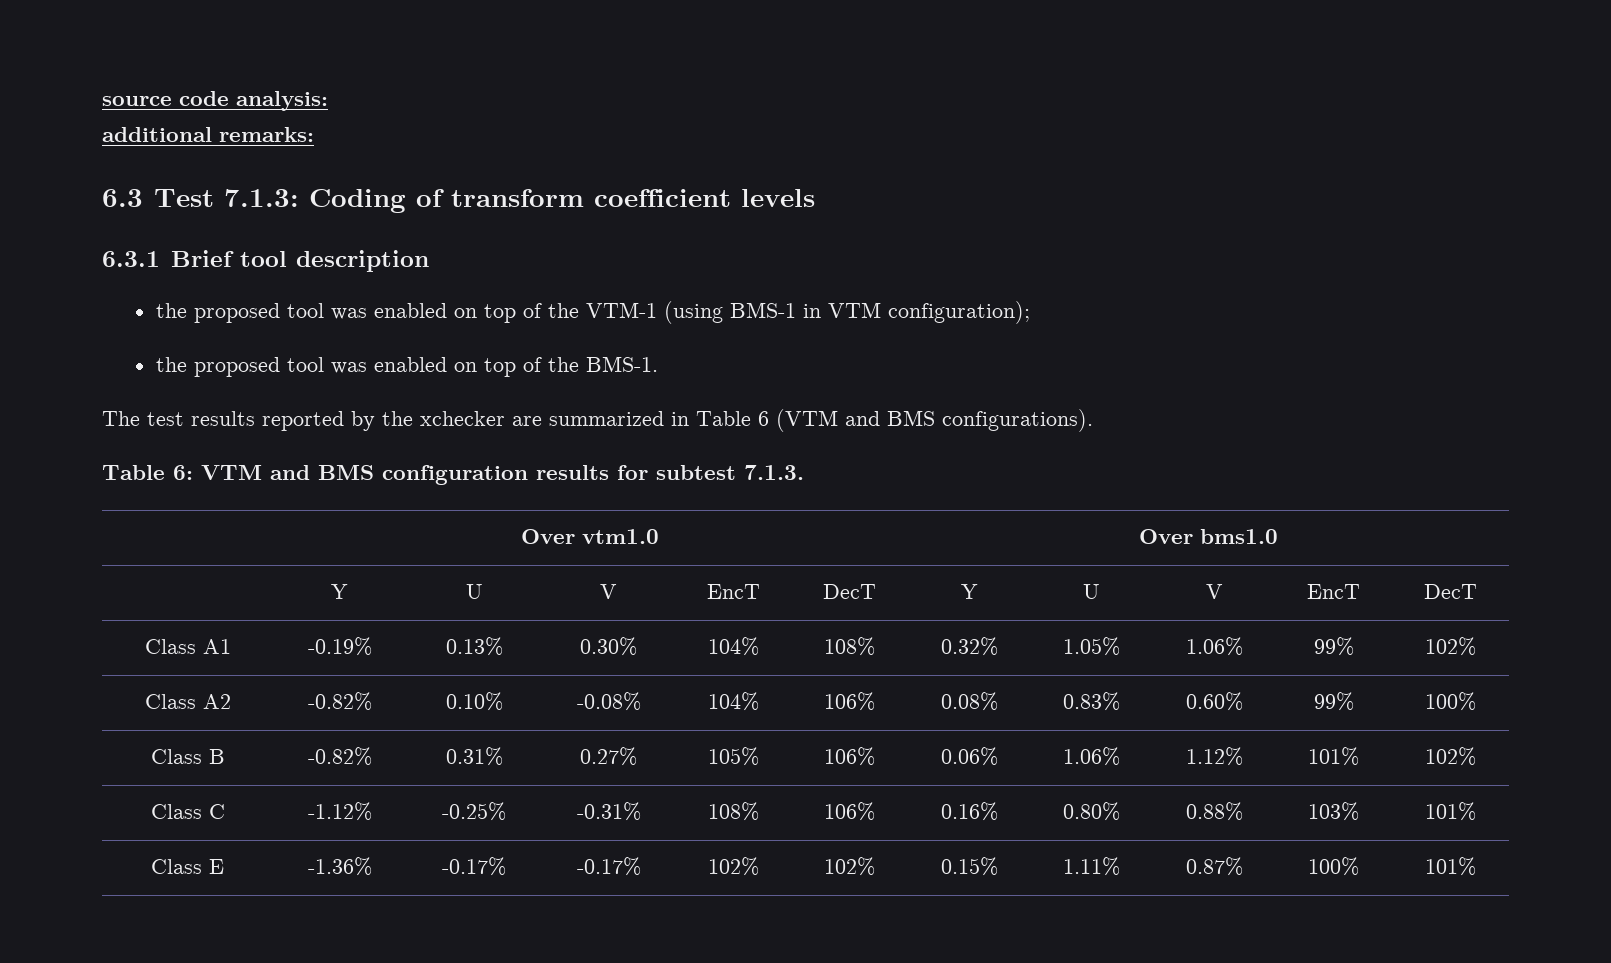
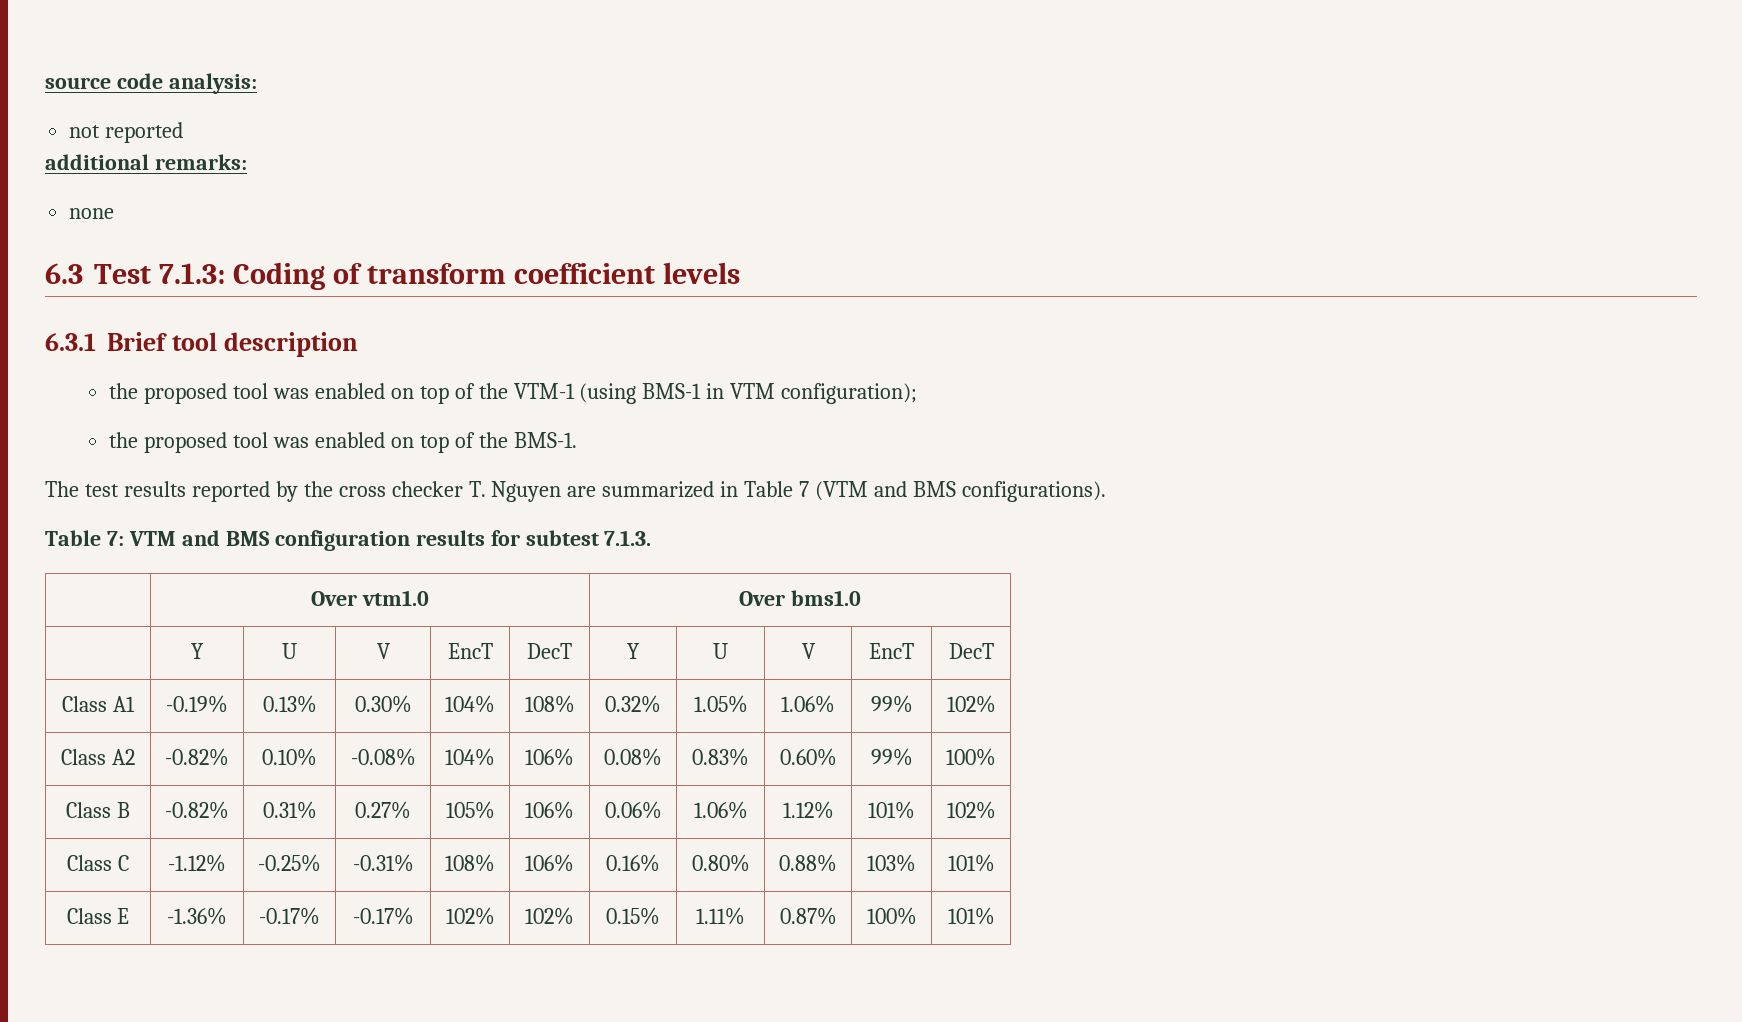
+ not reported
+ none
- The test results reported by the xchecker are summarized in Table 6 (VTM and BMS configurations).
+ The test results reported by the cross checker T. Nguyen are summarized in Table 7 (VTM and BMS configurations).
- Table 6: VTM and BMS configuration results for subtest 7.1.3.
+ Table 7: VTM and BMS configuration results for subtest 7.1.3.

